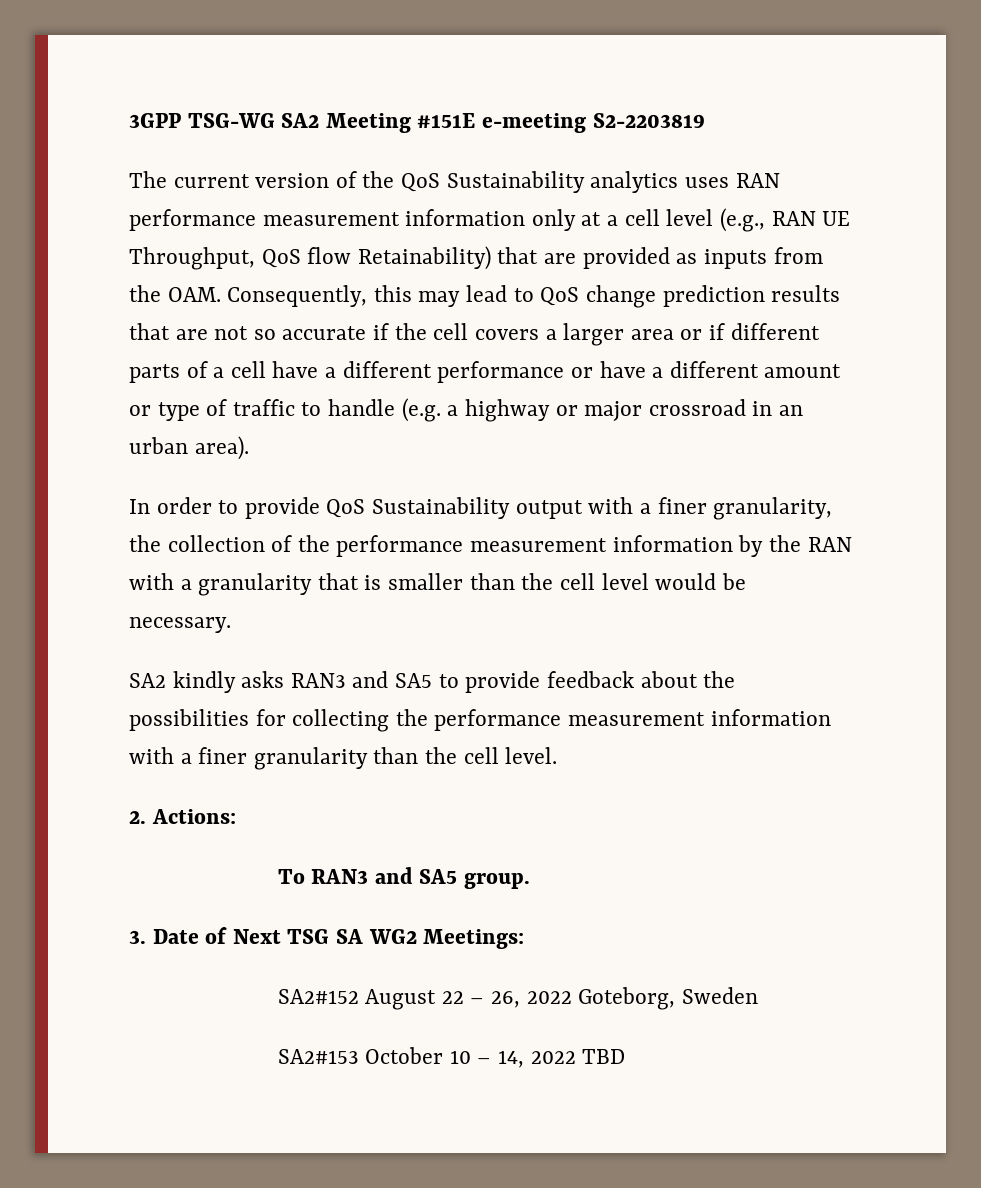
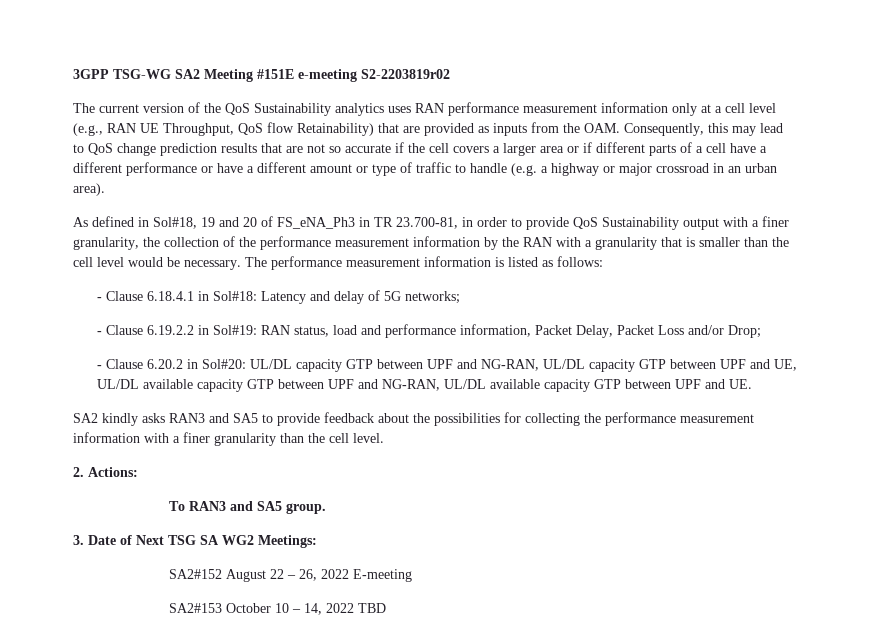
- 3GPP TSG-WG SA2 Meeting #151E e-meeting S2-2203819
+ 3GPP TSG-WG SA2 Meeting #151E e-meeting S2-2203819r02
- In order to provide QoS Sustainability output with a finer granularity, the collection of the performance measurement information by the RAN with a granularity that is smaller than the cell level would be necessary.
+ As defined in Sol#18, 19 and 20 of FS_eNA_Ph3 in TR 23.700-81, in order to provide QoS Sustainability output with a finer granularity, the collection of the performance measurement information by the RAN with a granularity that is smaller than the cell level would be necessary. The performance measurement information is listed as follows:
+ - Clause 6.18.4.1 in Sol#18: Latency and delay of 5G networks;
+ - Clause 6.19.2.2 in Sol#19: RAN status, load and performance information, Packet Delay, Packet Loss and/or Drop;
+ - Clause 6.20.2 in Sol#20: UL/DL capacity GTP between UPF and NG-RAN, UL/DL capacity GTP between UPF and UE, UL/DL available capacity GTP between UPF and NG-RAN, UL/DL available capacity GTP between UPF and UE.
- SA2#152 August 22 – 26, 2022 Goteborg, Sweden
+ SA2#152 August 22 – 26, 2022 E-meeting

